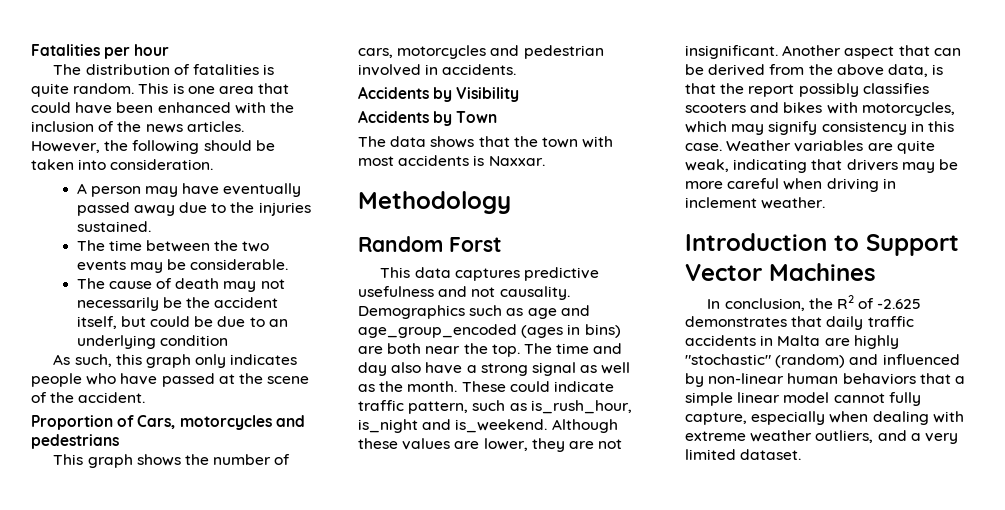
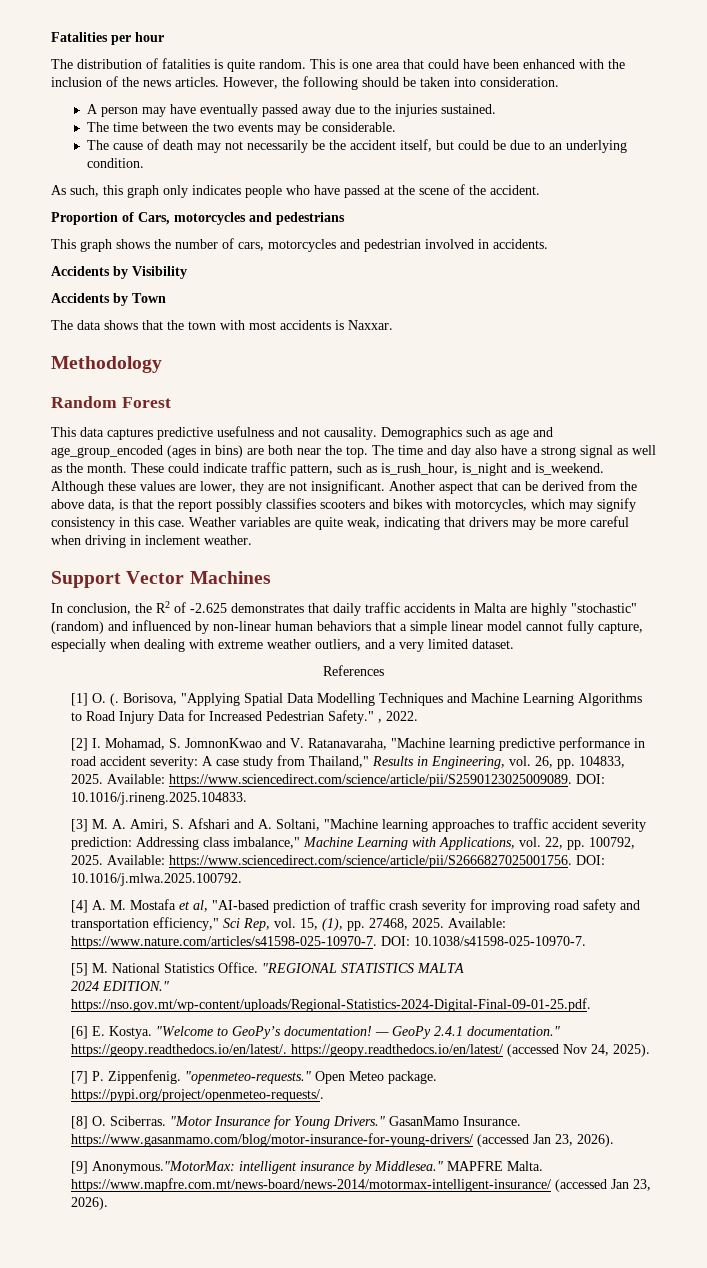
- The cause of death may not necessarily be the accident itself, but could be due to an underlying condition
+ The cause of death may not necessarily be the accident itself, but could be due to an underlying condition.
- Random Forst
+ Random Forest
- Introduction to Support Vector Machines
+ Support Vector Machines
+ References
+ [1] O. (. Borisova, "Applying Spatial Data Modelling Techniques and Machine Learning Algorithms to Road Injury Data for Increased Pedestrian Safety." , 2022.
+ [2] I. Mohamad, S. JomnonKwao and V. Ratanavaraha, "Machine learning predictive performance in road accident severity: A case study from Thailand," Results in Engineering, vol. 26, pp. 104833, 2025. Available: https://www.sciencedirect.com/science/article/pii/S2590123025009089. DOI: 10.1016/j.rineng.2025.104833.
+ [3] M. A. Amiri, S. Afshari and A. Soltani, "Machine learning approaches to traffic accident severity prediction: Addressing class imbalance," Machine Learning with Applications, vol. 22, pp. 100792, 2025. Available: https://www.sciencedirect.com/science/article/pii/S2666827025001756. DOI: 10.1016/j.mlwa.2025.100792.
+ [4] A. M. Mostafa et al, "AI-based prediction of traffic crash severity for improving road safety and transportation efficiency," Sci Rep, vol. 15, (1), pp. 27468, 2025. Available: https://www.nature.com/articles/s41598-025-10970-7. DOI: 10.1038/s41598-025-10970-7.
+ [5] M. National Statistics Office. "REGIONAL STATISTICS MALTА
+ 2024 EDITION." https://nso.gov.mt/wp-content/uploads/Regional-Statistics-2024-Digital-Final-09-01-25.pdf.
+ [6] E. Kostya. "Welcome to GeoPy’s documentation! — GeoPy 2.4.1 documentation." https://geopy.readthedocs.io/en/latest/. https://geopy.readthedocs.io/en/latest/ (accessed Nov 24, 2025).
+ [7] P. Zippenfenig. "openmeteo-requests." Open Meteo package. https://pypi.org/project/openmeteo-requests/.
+ [8] O. Sciberras. "Motor Insurance for Young Drivers." GasanMamo Insurance. https://www.gasanmamo.com/blog/motor-insurance-for-young-drivers/ (accessed Jan 23, 2026).
+ [9] Anonymous."MotorMax: intelligent insurance by Middlesea." MAPFRE Malta. https://www.mapfre.com.mt/news-board/news-2014/motormax-intelligent-insurance/ (accessed Jan 23, 2026).

